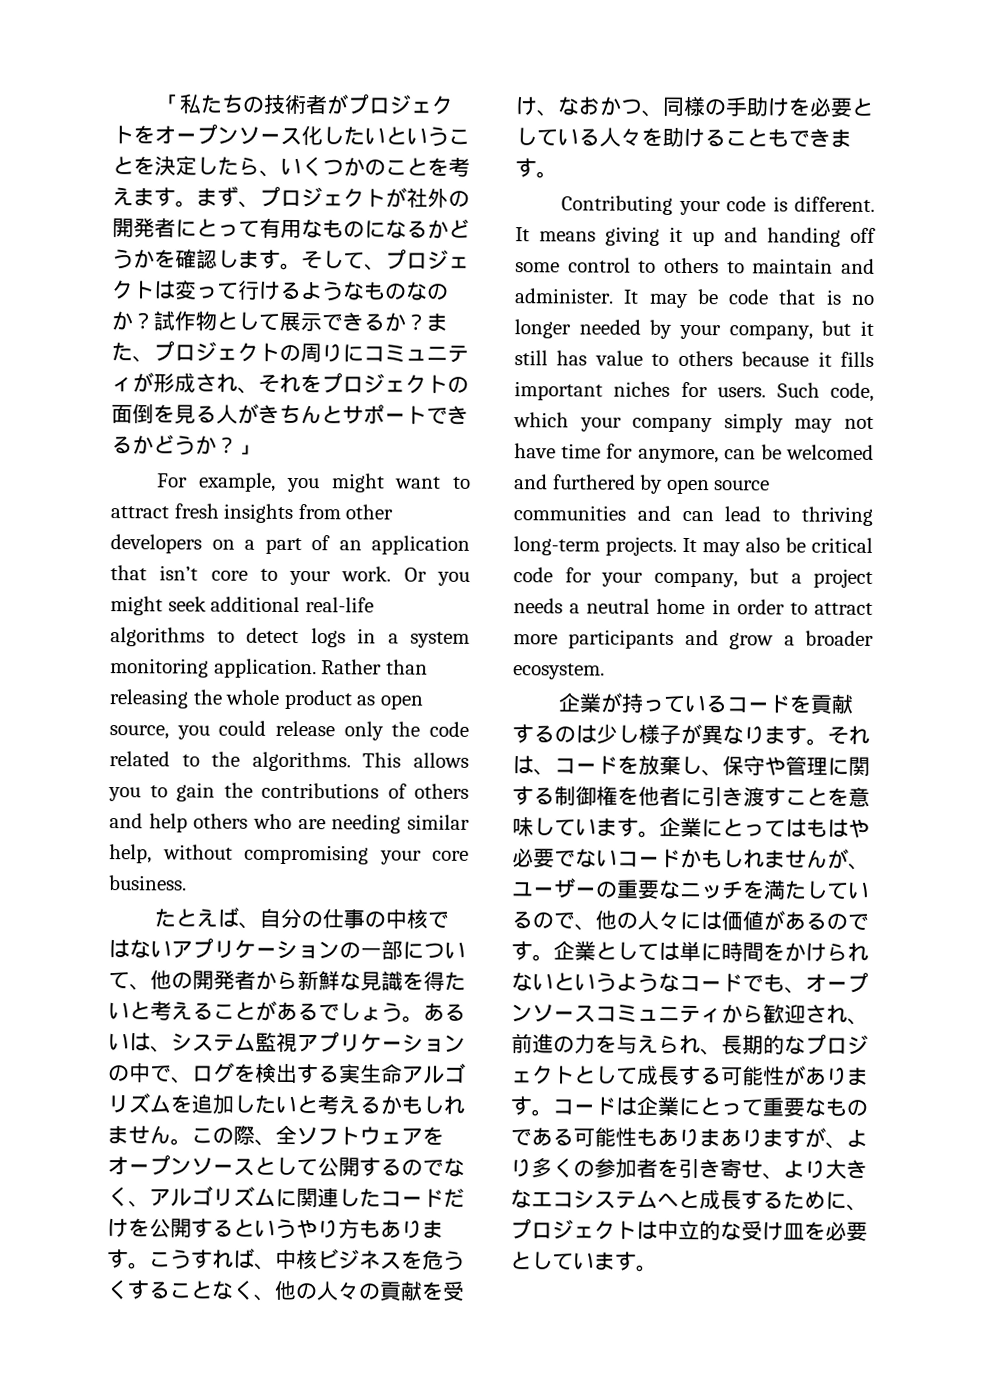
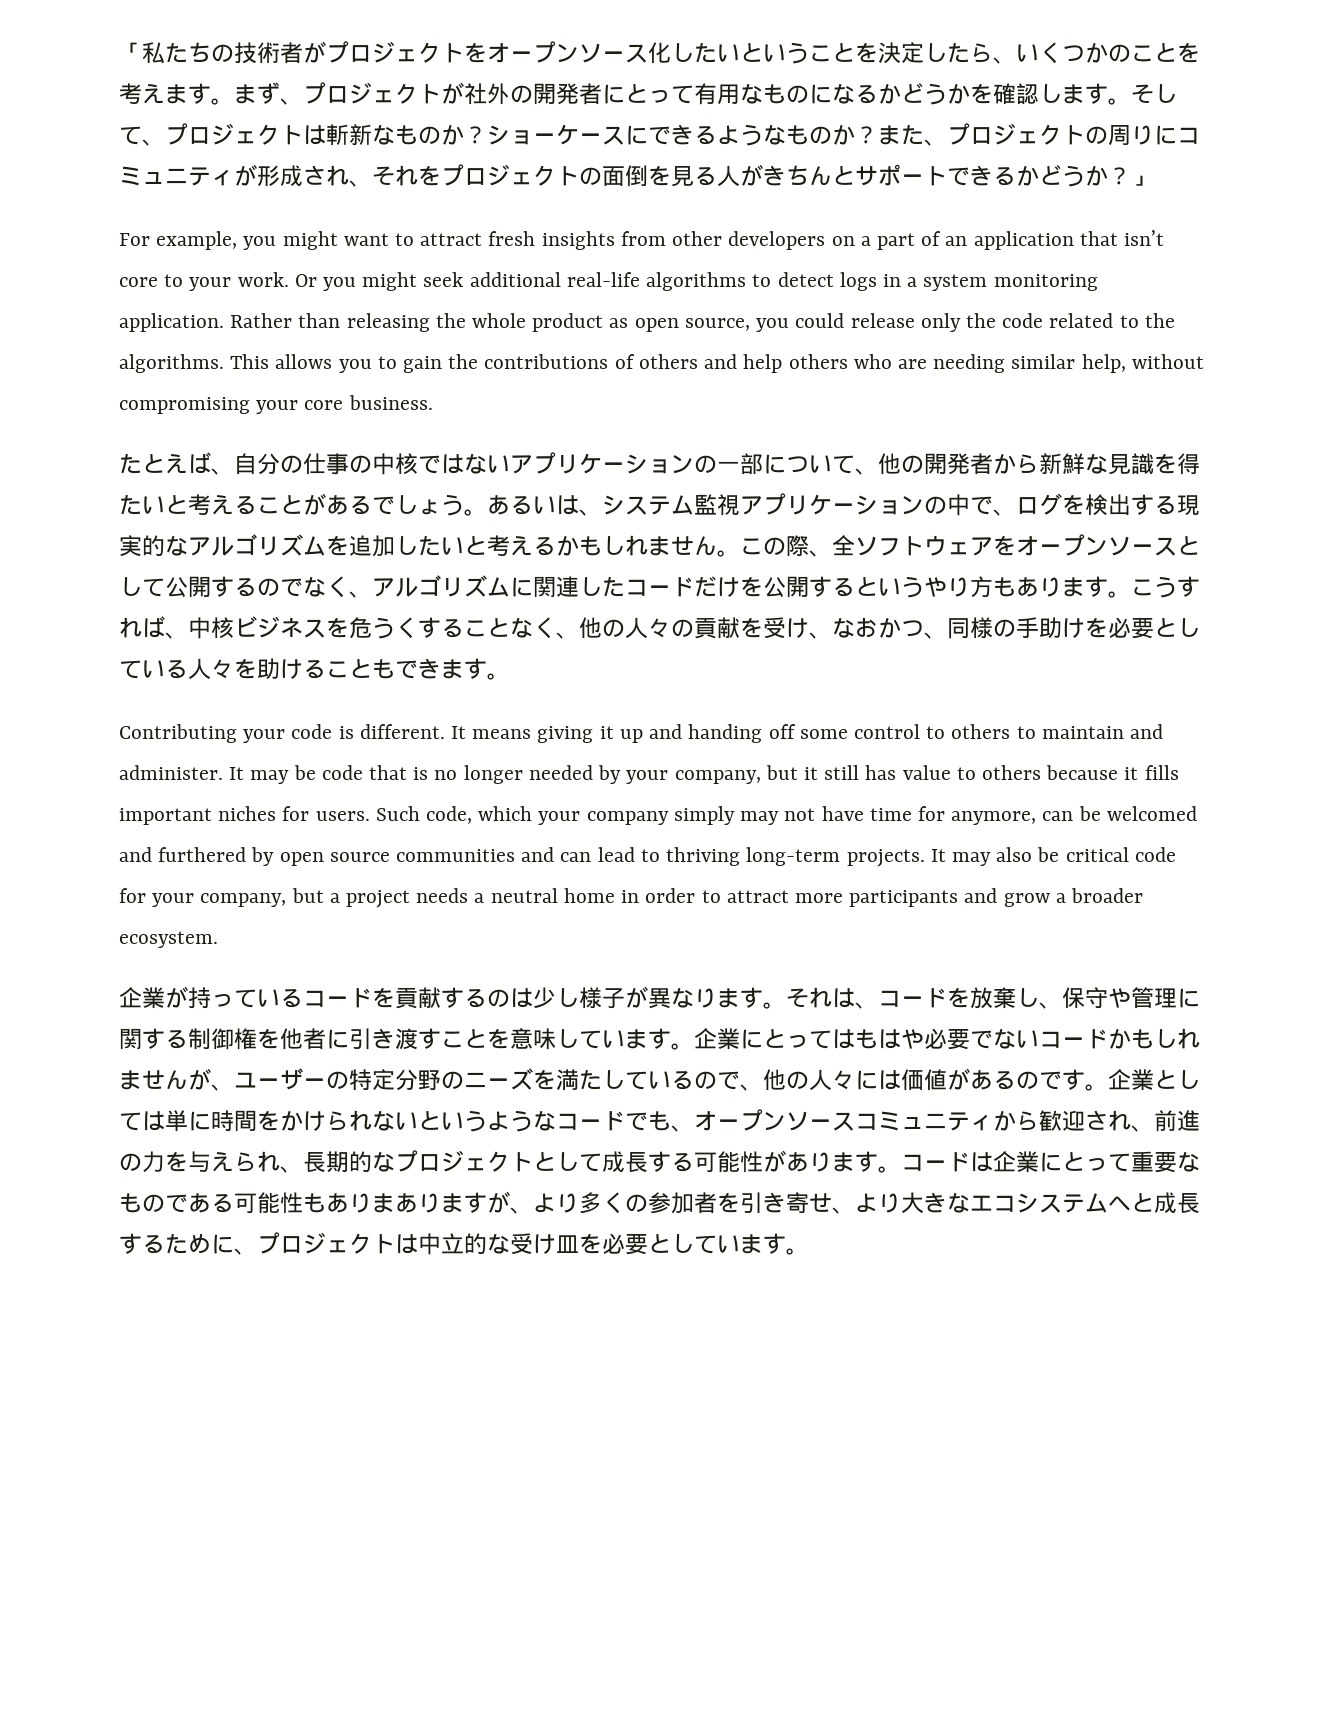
- そして、プロジェクトは変って行けるようなものなのか？試作物として展示できるか？
+ そして、プロジェクトは斬新なものか？ショーケースにできるようなものか？
- あるいは、システム監視アプリケーションの中で、ログを検出する実生命アルゴリズムを追加したいと考えるかもしれません。
+ あるいは、システム監視アプリケーションの中で、ログを検出する現実的なアルゴリズムを追加したいと考えるかもしれません。
- 企業にとってはもはや必要でないコードかもしれませんが、ユーザーの重要なニッチを満たしているので、他の人々には価値があるのです。
+ 企業にとってはもはや必要でないコードかもしれませんが、ユーザーの特定分野のニーズを満たしているので、他の人々には価値があるのです。

